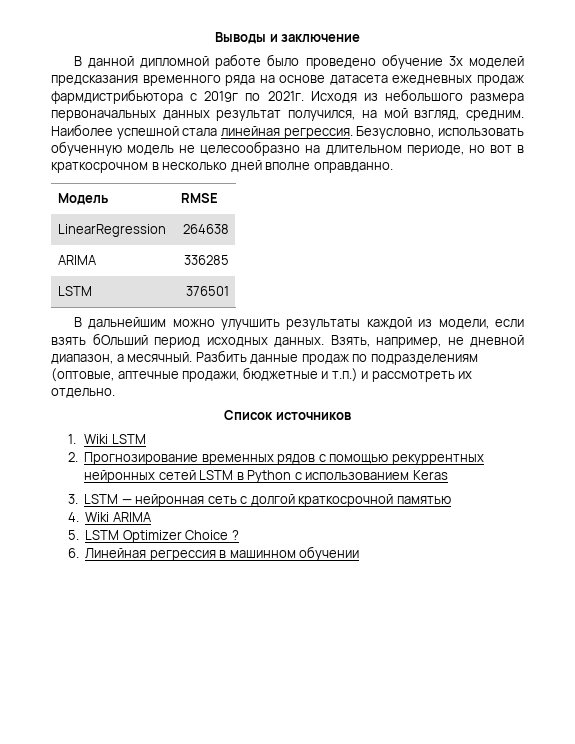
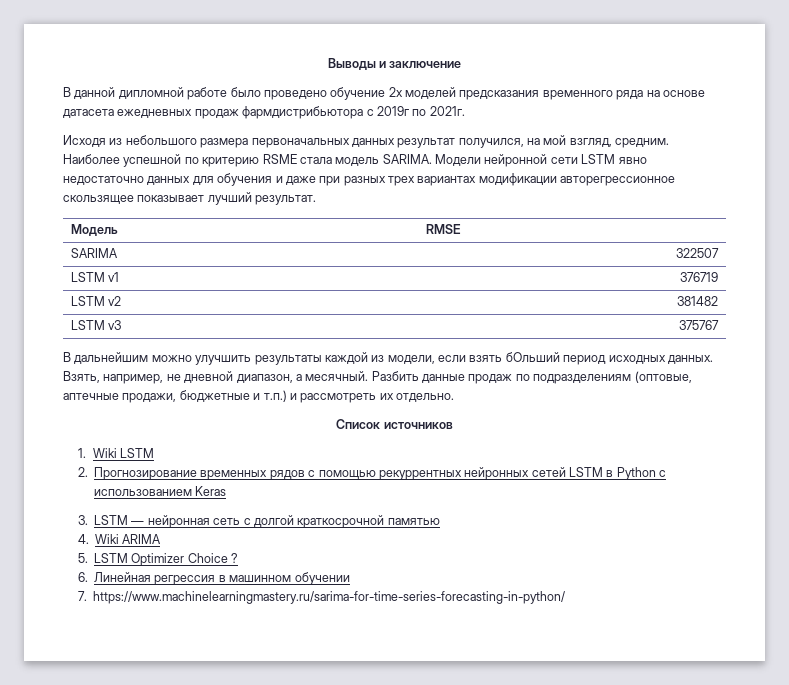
- В данной дипломной работе было проведено обучение 3х моделей предсказания временного ряда на основе датасета ежедневных продаж фармдистрибьютора с 2019г по 2021г. Исходя из небольшого размера первоначальных данных результат получился, на мой взгляд, средним.
+ В данной дипломной работе было проведено обучение 2х моделей предсказания временного ряда на основе датасета ежедневных продаж фармдистрибьютора с 2019г по 2021г.
+ Исходя из небольшого размера первоначальных данных результат получился, на мой взгляд, средним.
- Наиболее успешной стала линейная регрессия. Безусловно, использовать обученную модель не целесообразно на длительном периоде, но вот в краткосрочном в несколько дней вполне оправданно.
+ Наиболее успешной по критерию RSME стала модель SARIMA. Модели нейронной сети LSTM явно недостаточно данных для обучения и даже при разных трех вариантах модификации авторегрессионное скользящее показывает лучший результат.
  Модель | RMSE
- LinearRegression | 264638
- ARIMA | 336285
- LSTM | 376501
+ SARIMA | 322507
+ LSTM v1 | 376719
+ LSTM v2 | 381482
+ LSTM v3 | 375767
+ 7. https://www.machinelearningmastery.ru/sarima-for-time-series-forecasting-in-python/

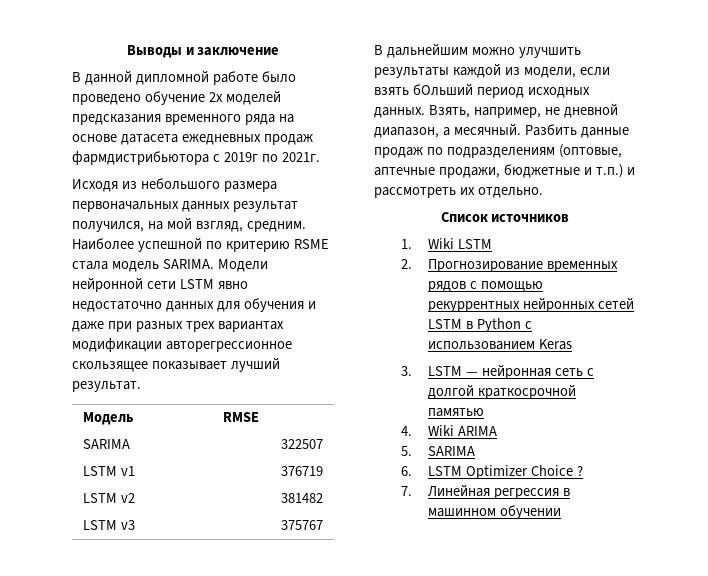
- 5. LSTM Optimizer Choice ?
+ 5. SARIMA
+ 6. LSTM Optimizer Choice ?
- 6. Линейная регрессия в машинном обучении
+ 7. Линейная регрессия в машинном обучении
- 7. https://www.machinelearningmastery.ru/sarima-for-time-series-forecasting-in-python/

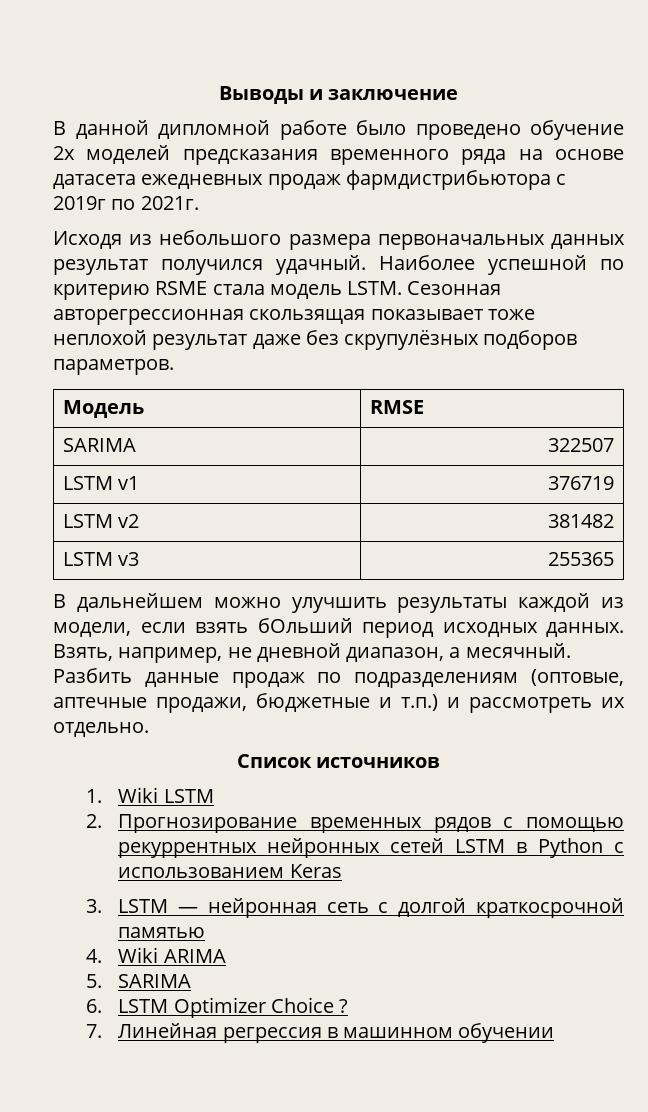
- Исходя из небольшого размера первоначальных данных результат получился, на мой взгляд, средним.
+ Исходя из небольшого размера первоначальных данных результат получился удачный.
- Наиболее успешной по критерию RSME стала модель SARIMA. Модели нейронной сети LSTM явно недостаточно данных для обучения и даже при разных трех вариантах модификации авторегрессионное скользящее показывает лучший результат.
+ Наиболее успешной по критерию RSME стала модель LSTM. Сезонная авторегрессионная скользящая показывает тоже неплохой результат даже без скрупулёзных подборов параметров.
- LSTM v3 | 375767
- В дальнейшим можно улучшить результаты каждой из модели, если взять бОльший период исходных данных.
+ LSTM v3 | 255365
+ В дальнейшем можно улучшить результаты каждой из модели, если взять бОльший период исходных данных.

